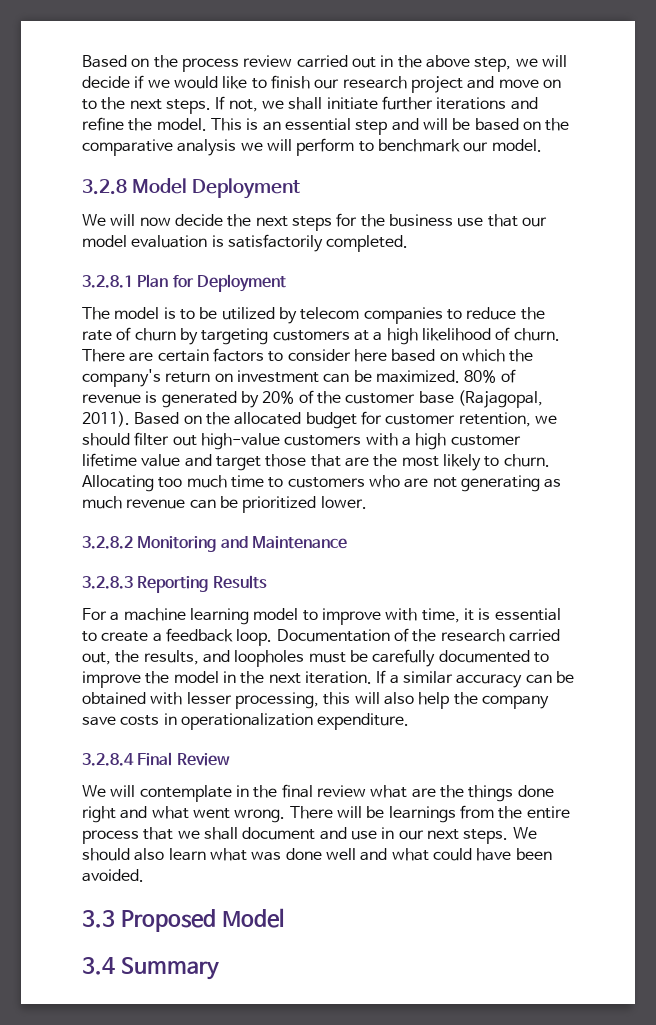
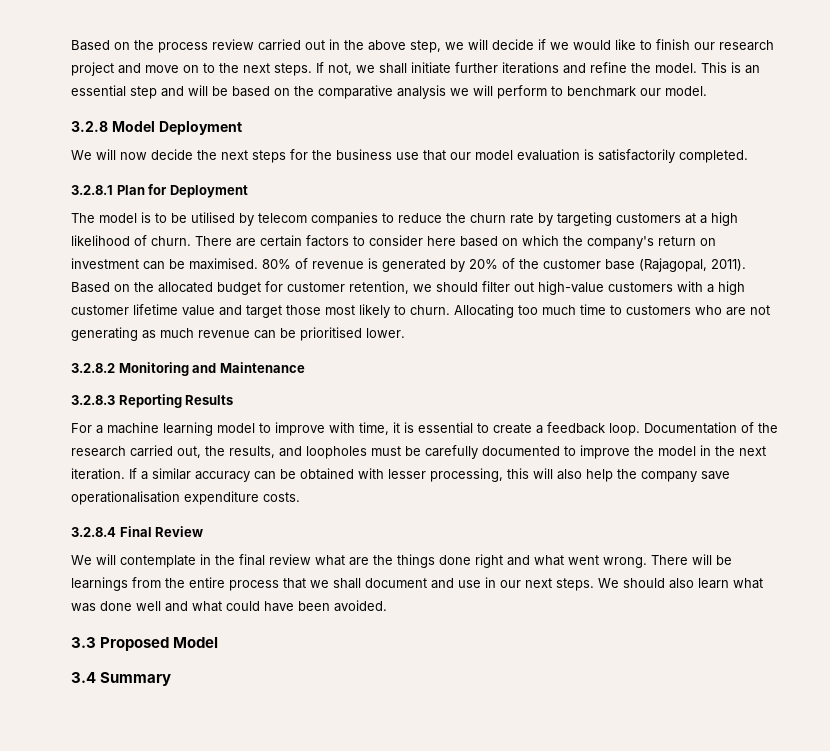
- The model is to be utilized by telecom companies to reduce the rate of churn by targeting customers at a high likelihood of churn.
+ The model is to be utilised by telecom companies to reduce the churn rate by targeting customers at a high likelihood of churn.
- There are certain factors to consider here based on which the company's return on investment can be maximized.
+ There are certain factors to consider here based on which the company's return on investment can be maximised.
- Based on the allocated budget for customer retention, we should filter out high-value customers with a high customer lifetime value and target those that are the most likely to churn.
+ Based on the allocated budget for customer retention, we should filter out high-value customers with a high customer lifetime value and target those most likely to churn.
- Allocating too much time to customers who are not generating as much revenue can be prioritized lower.
+ Allocating too much time to customers who are not generating as much revenue can be prioritised lower.
- If a similar accuracy can be obtained with lesser processing, this will also help the company save costs in operationalization expenditure.
+ If a similar accuracy can be obtained with lesser processing, this will also help the company save operationalisation expenditure costs.

